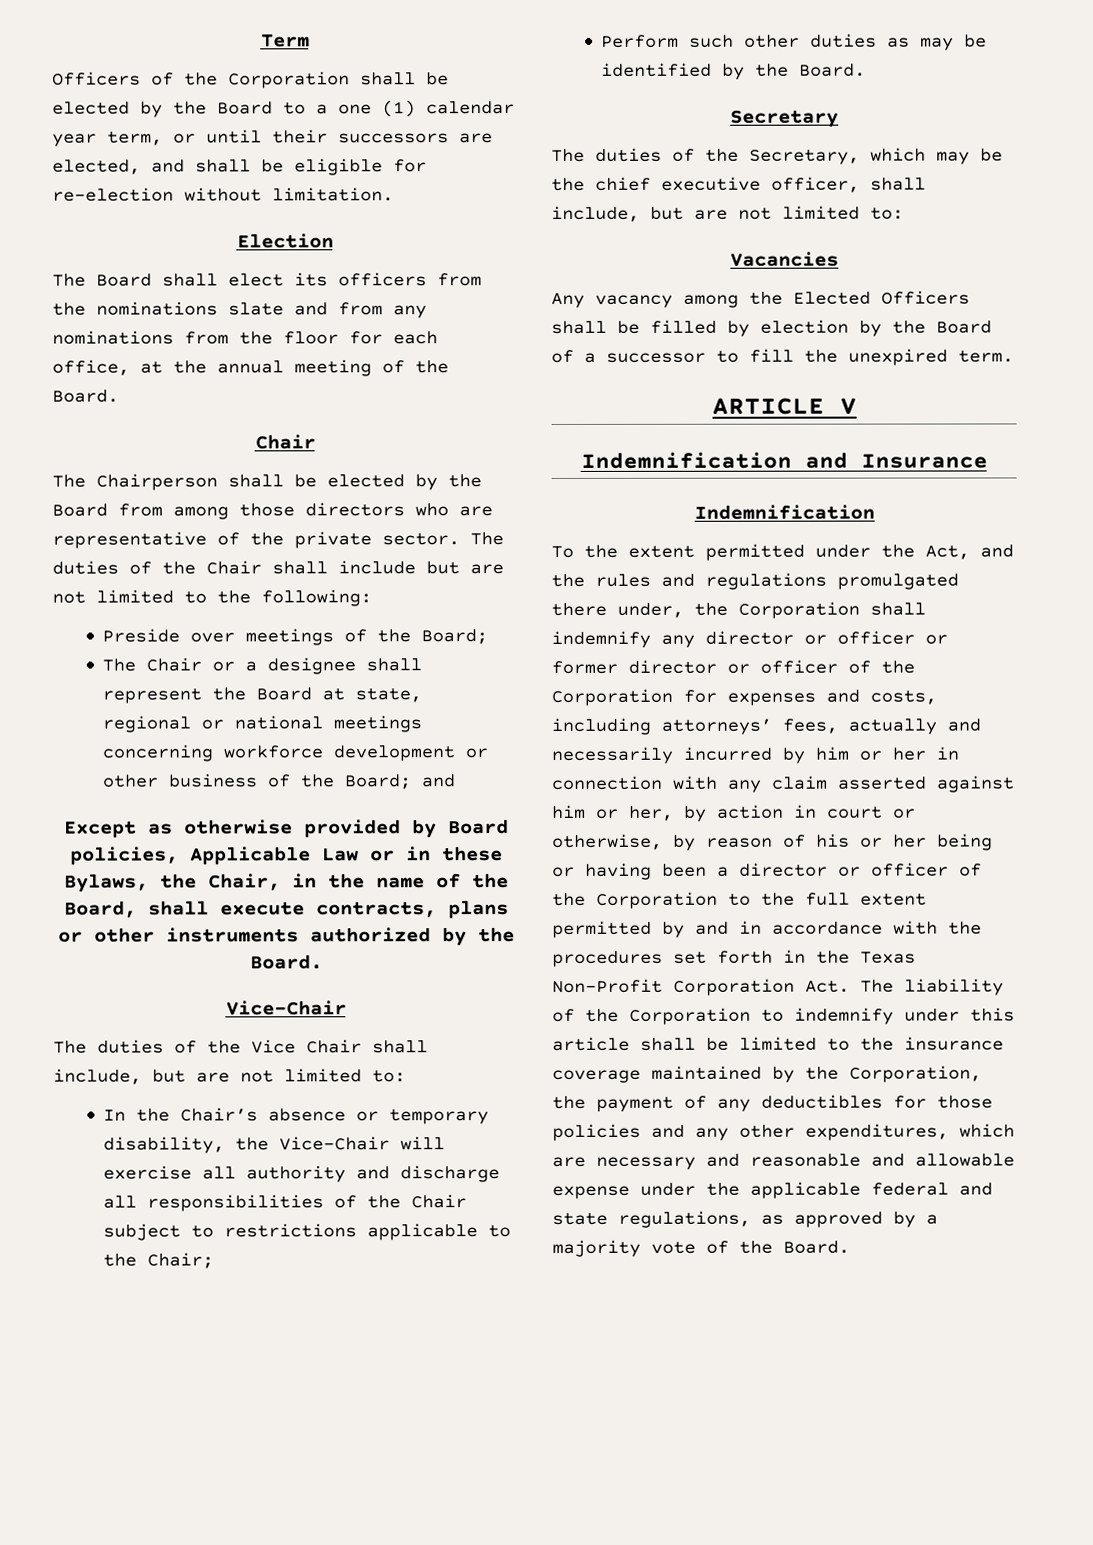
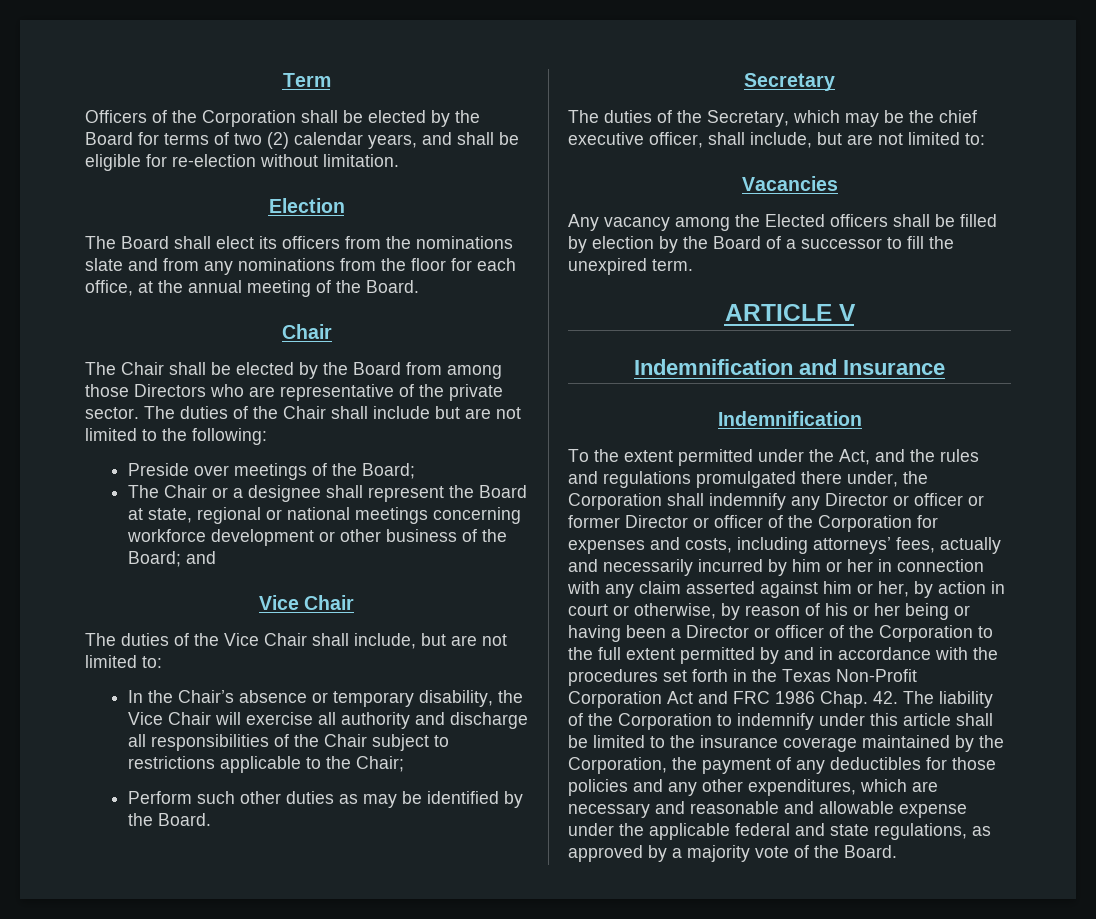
- Officers of the Corporation shall be elected by the Board to a one (1) calendar year term, or until their successors are elected, and shall be eligible for re-election without limitation.
+ Officers of the Corporation shall be elected by the Board for terms of two (2) calendar years, and shall be eligible for re-election without limitation.
- The Chairperson shall be elected by the Board from among those directors who are representative of the private sector.
+ The Chair shall be elected by the Board from among those Directors who are representative of the private sector.
  The Chair or a designee shall represent the Board at state, regional or national meetings concerning workforce development or other business of the Board; and
- Except as otherwise provided by Board policies, Applicable Law or in these Bylaws, the Chair, in the name of the Board, shall execute contracts, plans or other instruments authorized by the Board.
- Vice-Chair
+ Vice Chair
- In the Chair’s absence or temporary disability, the Vice-Chair will exercise all authority and discharge all responsibilities of the Chair subject to restrictions applicable to the Chair;
+ In the Chair’s absence or temporary disability, the Vice Chair will exercise all authority and discharge all responsibilities of the Chair subject to restrictions applicable to the Chair;
- Any vacancy among the Elected Officers shall be filled by election by the Board of a successor to fill the unexpired term.
+ Any vacancy among the Elected officers shall be filled by election by the Board of a successor to fill the unexpired term.
- To the extent permitted under the Act, and the rules and regulations promulgated there under, the Corporation shall indemnify any director or officer or former director or officer of the Corporation for expenses and costs, including attorneys’ fees, actually and necessarily incurred by him or her in connection with any claim asserted against him or her, by action in court or otherwise, by reason of his or her being or having been a director or officer of the Corporation to the full extent permitted by and in accordance with the procedures set forth in the Texas Non-Profit Corporation Act. The liability of the Corporation to indemnify under this article shall be limited to the insurance coverage maintained by the Corporation, the payment of any deductibles for those policies and any other expenditures, which are necessary and reasonable and allowable expense under the applicable federal and state regulations, as approved by a majority vote of the Board.
+ To the extent permitted under the Act, and the rules and regulations promulgated there under, the Corporation shall indemnify any Director or officer or former Director or officer of the Corporation for expenses and costs, including attorneys’ fees, actually and necessarily incurred by him or her in connection with any claim asserted against him or her, by action in court or otherwise, by reason of his or her being or having been a Director or officer of the Corporation to the full extent permitted by and in accordance with the procedures set forth in the Texas Non-Profit Corporation Act and FRC 1986 Chap. 42. The liability of the Corporation to indemnify under this article shall be limited to the insurance coverage maintained by the Corporation, the payment of any deductibles for those policies and any other expenditures, which are necessary and reasonable and allowable expense under the applicable federal and state regulations, as approved by a majority vote of the Board.

